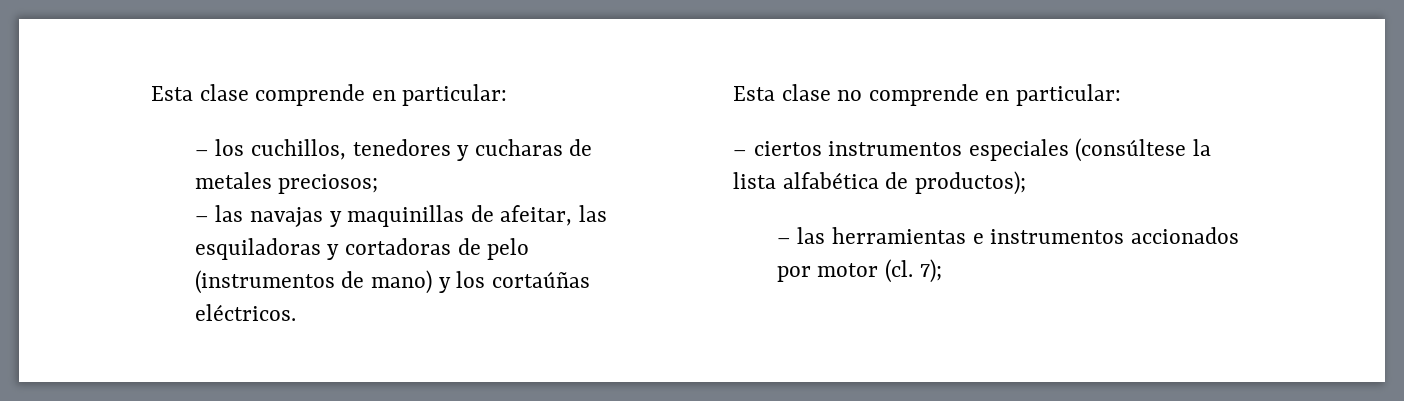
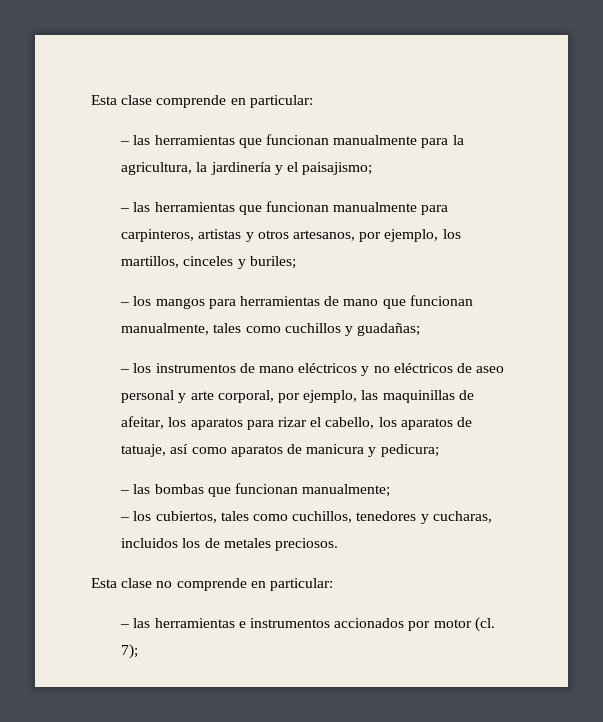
- – los cuchillos, tenedores y cucharas de metales preciosos;
- – las navajas y maquinillas de afeitar, las esquiladoras y cortadoras de pelo (instrumentos de mano) y los cortaúñas eléctricos.
+ – las herramientas que funcionan manualmente para la agricultura, la jardinería y el paisajismo;
+ – las herramientas que funcionan manualmente para carpinteros, artistas y otros artesanos, por ejemplo, los martillos, cinceles y buriles;
+ – los mangos para herramientas de mano que funcionan manualmente, tales como cuchillos y guadañas;
+ – los instrumentos de mano eléctricos y no eléctricos de aseo personal y arte corporal, por ejemplo, las maquinillas de afeitar, los aparatos para rizar el cabello, los aparatos de tatuaje, así como aparatos de manicura y pedicura;
+ – las bombas que funcionan manualmente;
+ – los cubiertos, tales como cuchillos, tenedores y cucharas, incluidos los de metales preciosos.
- – ciertos instrumentos especiales (consúltese la lista alfabética de productos);

